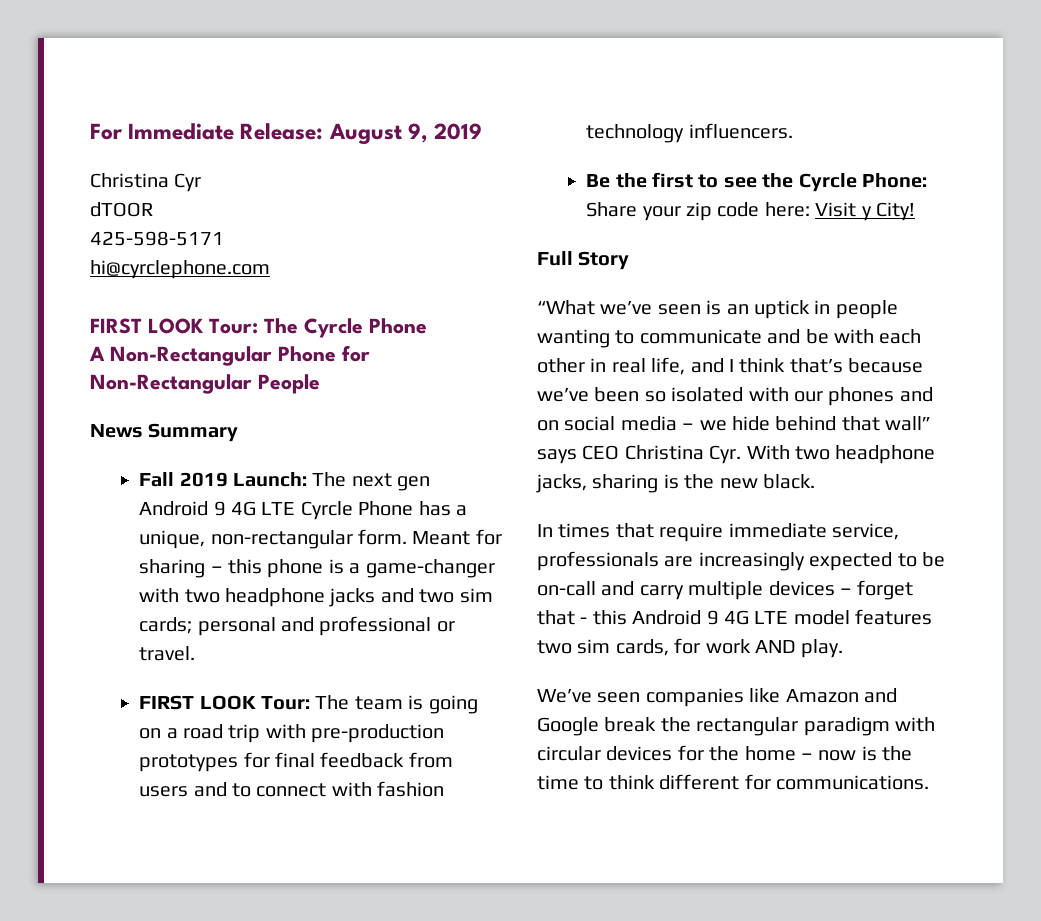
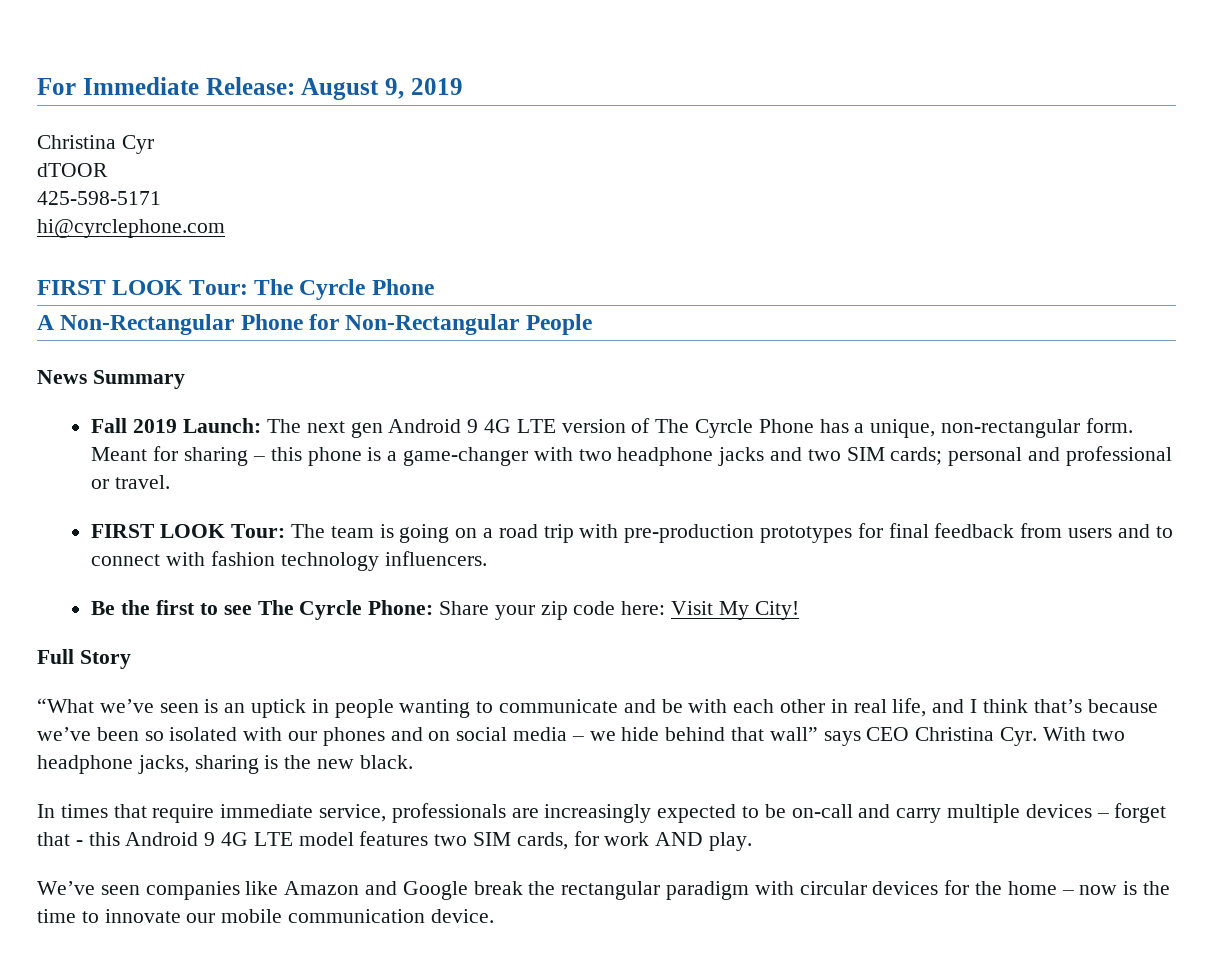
- Fall 2019 Launch: The next gen Android 9 4G LTE Cyrcle Phone has a unique, non-rectangular form.
+ Fall 2019 Launch: The next gen Android 9 4G LTE version of The Cyrcle Phone has a unique, non-rectangular form.
- Meant for sharing – this phone is a game-changer with two headphone jacks and two sim cards; personal and professional or travel.
+ Meant for sharing – this phone is a game-changer with two headphone jacks and two SIM cards; personal and professional or travel.
- Be the first to see the Cyrcle Phone: Share your zip code here: Visit y City!
+ Be the first to see The Cyrcle Phone: Share your zip code here: Visit My City!
- In times that require immediate service, professionals are increasingly expected to be on-call and carry multiple devices – forget that - this Android 9 4G LTE model features two sim cards, for work AND play.
+ In times that require immediate service, professionals are increasingly expected to be on-call and carry multiple devices – forget that - this Android 9 4G LTE model features two SIM cards, for work AND play.
- We’ve seen companies like Amazon and Google break the rectangular paradigm with circular devices for the home – now is the time to think different for communications.
+ We’ve seen companies like Amazon and Google break the rectangular paradigm with circular devices for the home – now is the time to innovate our mobile communication device.

